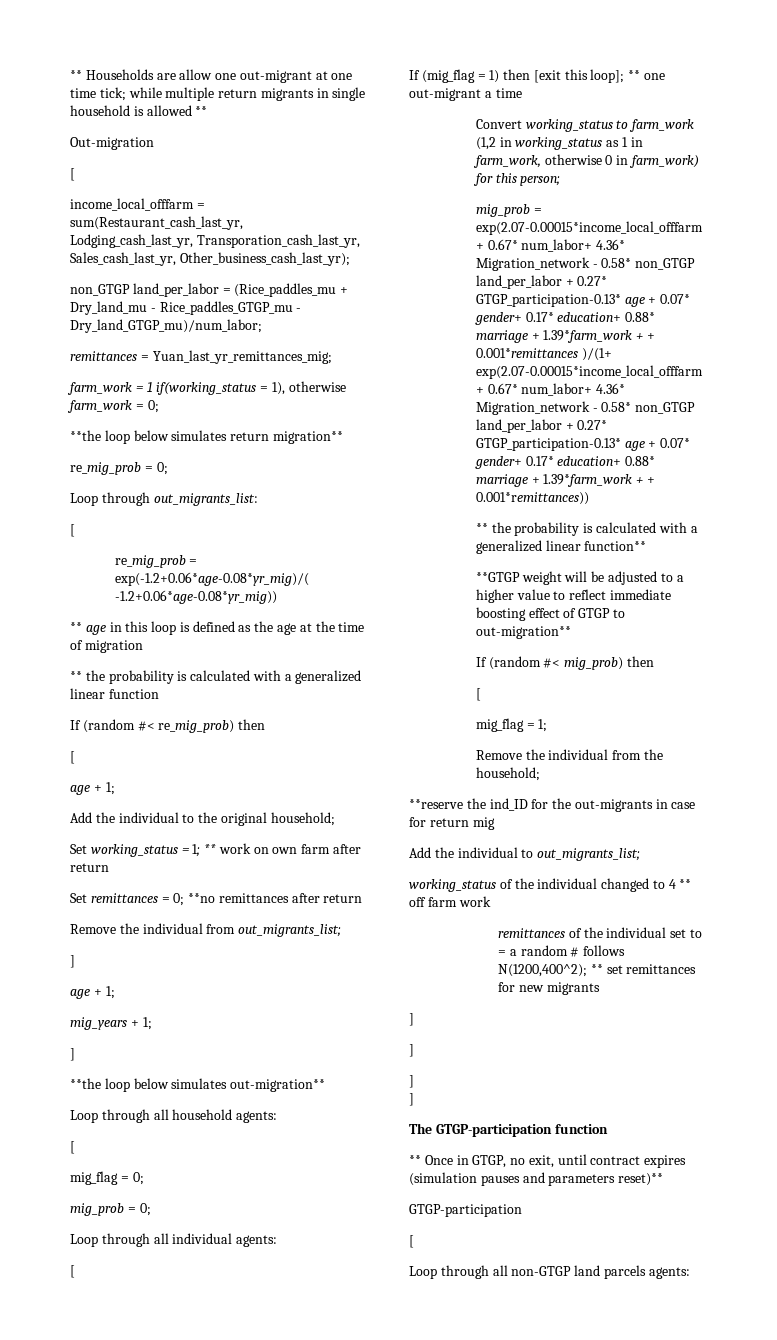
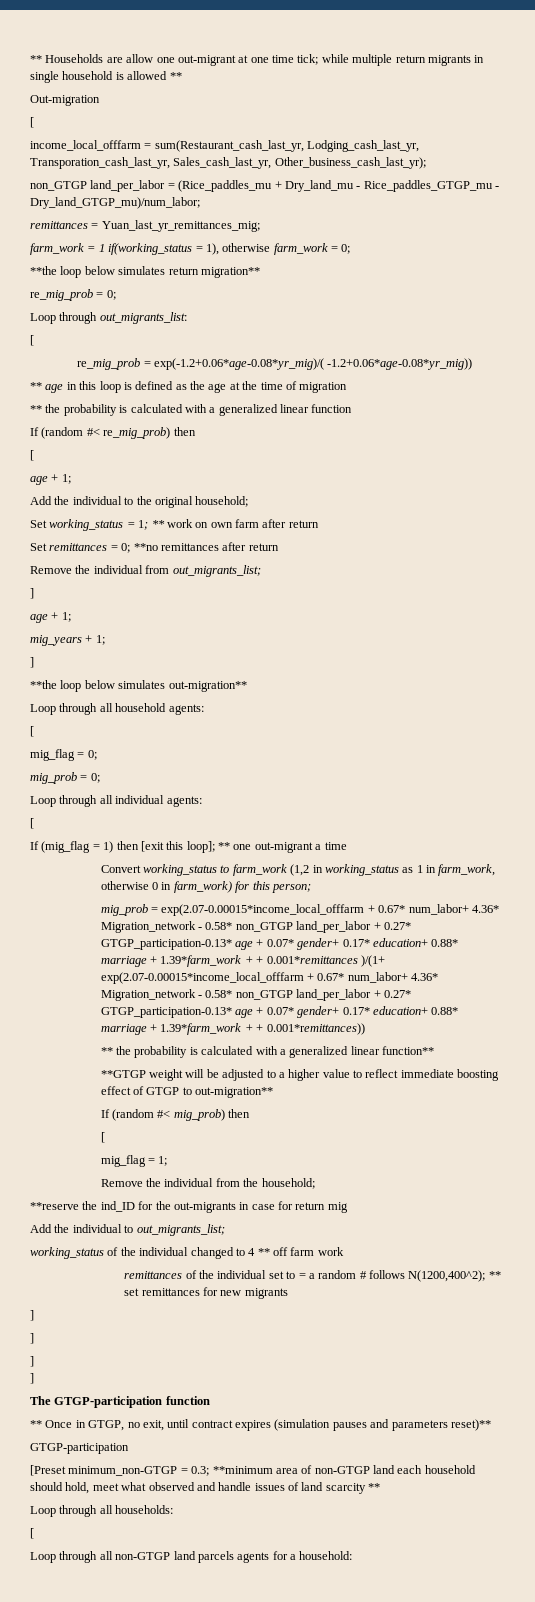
+ [Preset minimum_non-GTGP = 0.3; **minimum area of non-GTGP land each household should hold, meet what observed and handle issues of land scarcity **
+ Loop through all households:
- Loop through all non-GTGP land parcels agents:
+ Loop through all non-GTGP land parcels agents for a household:

